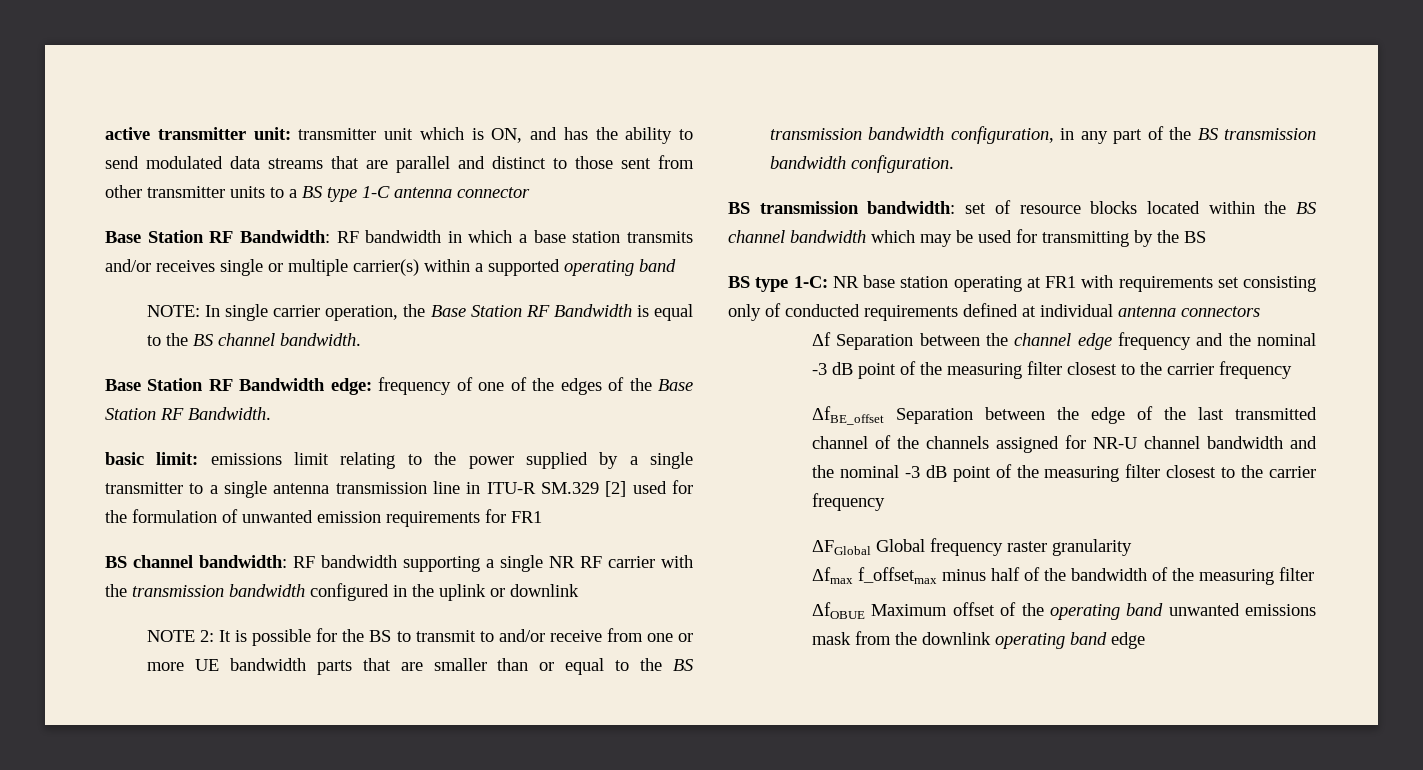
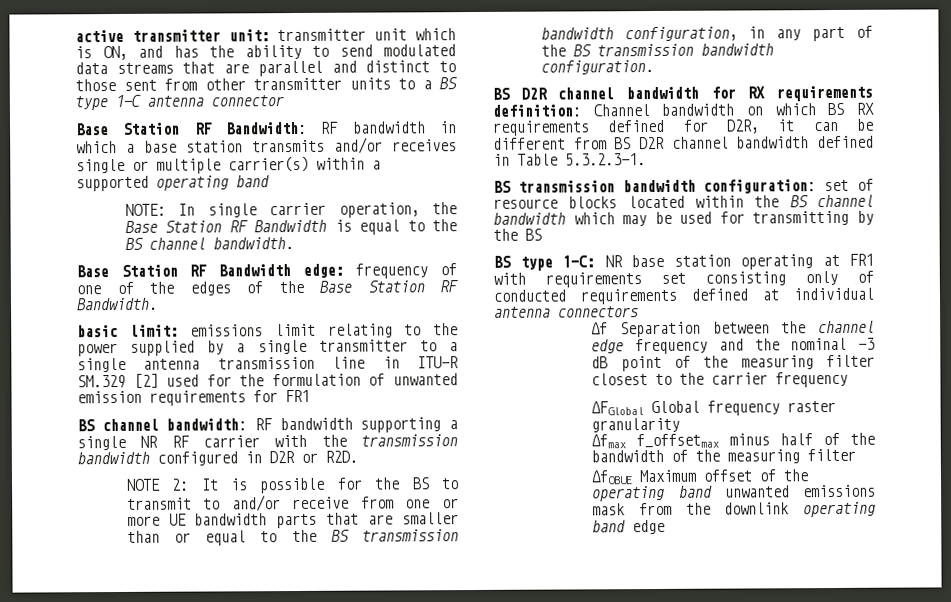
- BS channel bandwidth: RF bandwidth supporting a single NR RF carrier with the transmission bandwidth configured in the uplink or downlink
+ BS channel bandwidth: RF bandwidth supporting a single NR RF carrier with the transmission bandwidth configured in D2R or R2D.
- BS transmission bandwidth: set of resource blocks located within the BS channel bandwidth which may be used for transmitting by the BS
+ BS D2R channel bandwidth for RX requirements definition: Channel bandwidth on which BS RX requirements defined for D2R, it can be different from BS D2R channel bandwidth defined in Table 5.3.2.3-1.
+ BS transmission bandwidth configuration: set of resource blocks located within the BS channel bandwidth which may be used for transmitting by the BS
- ΔfBE_offset Separation between the edge of the last transmitted channel of the channels assigned for NR-U channel bandwidth and the nominal -3 dB point of the measuring filter closest to the carrier frequency

